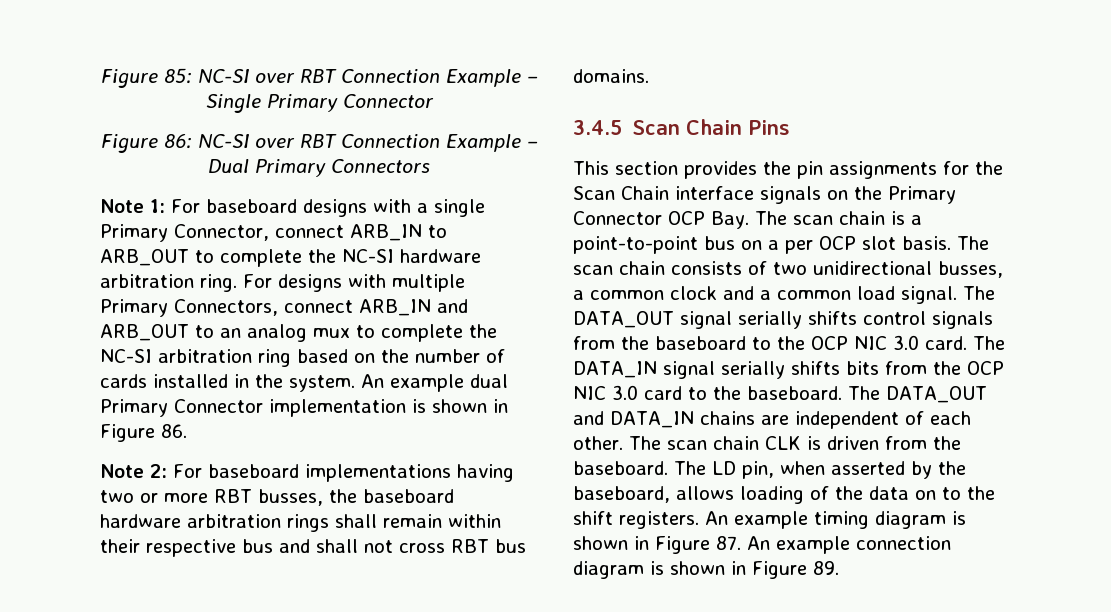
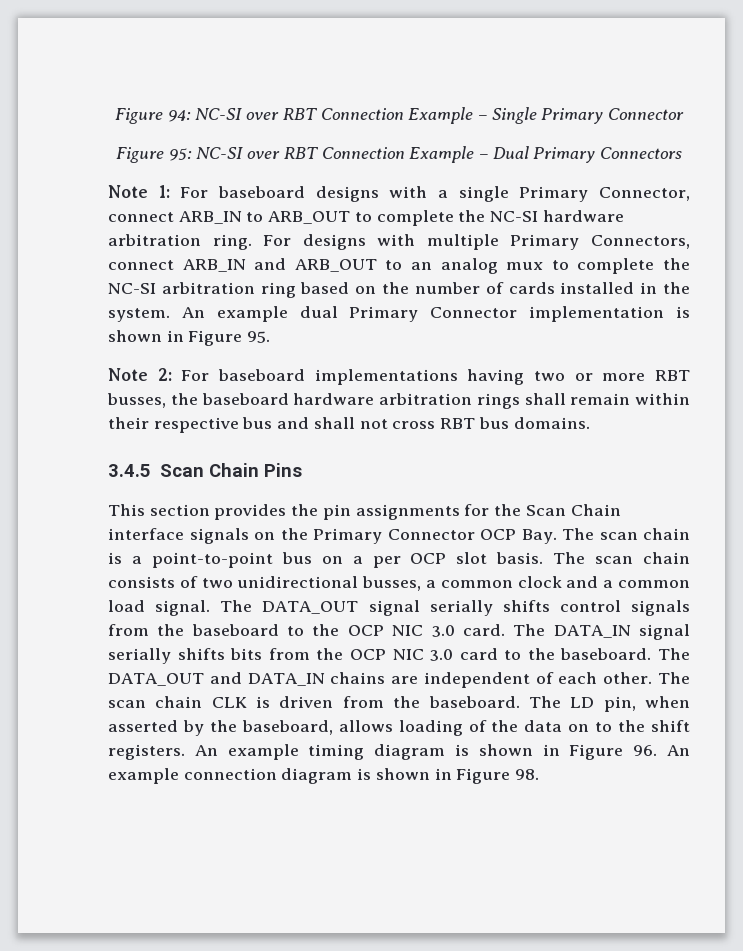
- Figure 85: NC-SI over RBT Connection Example – Single Primary Connector
+ Figure 94: NC-SI over RBT Connection Example – Single Primary Connector
- Figure 86: NC-SI over RBT Connection Example – Dual Primary Connectors
+ Figure 95: NC-SI over RBT Connection Example – Dual Primary Connectors
- An example dual Primary Connector implementation is shown in Figure 86.
+ An example dual Primary Connector implementation is shown in Figure 95.
- An example timing diagram is shown in Figure 87. An example connection diagram is shown in Figure 89.
+ An example timing diagram is shown in Figure 96. An example connection diagram is shown in Figure 98.

